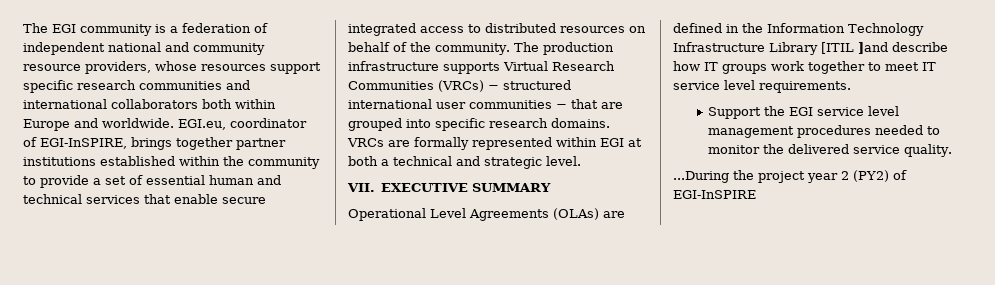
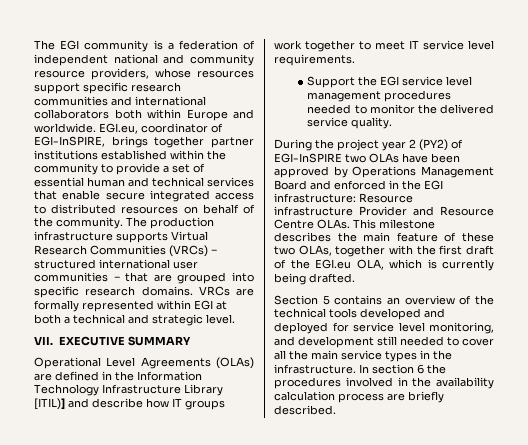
- Operational Level Agreements (OLAs) are defined in the Information Technology Infrastructure Library [ITIL ]and describe how IT groups work together to meet IT service level requirements.
+ Operational Level Agreements (OLAs) are defined in the Information Technology Infrastructure Library [ITIL)] and describe how IT groups work together to meet IT service level requirements.
- ...During the project year 2 (PY2) of EGI-InSPIRE
+ During the project year 2 (PY2) of EGI-InSPIRE two OLAs have been approved by Operations Management Board and enforced in the EGI infrastructure: Resource infrastructure Provider and Resource Centre OLAs. This milestone describes the main feature of these two OLAs, together with the first draft of the EGI.eu OLA, which is currently being drafted.
+ Section 5 contains an overview of the technical tools developed and deployed for service level monitoring, and development still needed to cover all the main service types in the infrastructure. In section 6 the procedures involved in the availability calculation process are briefly described.

